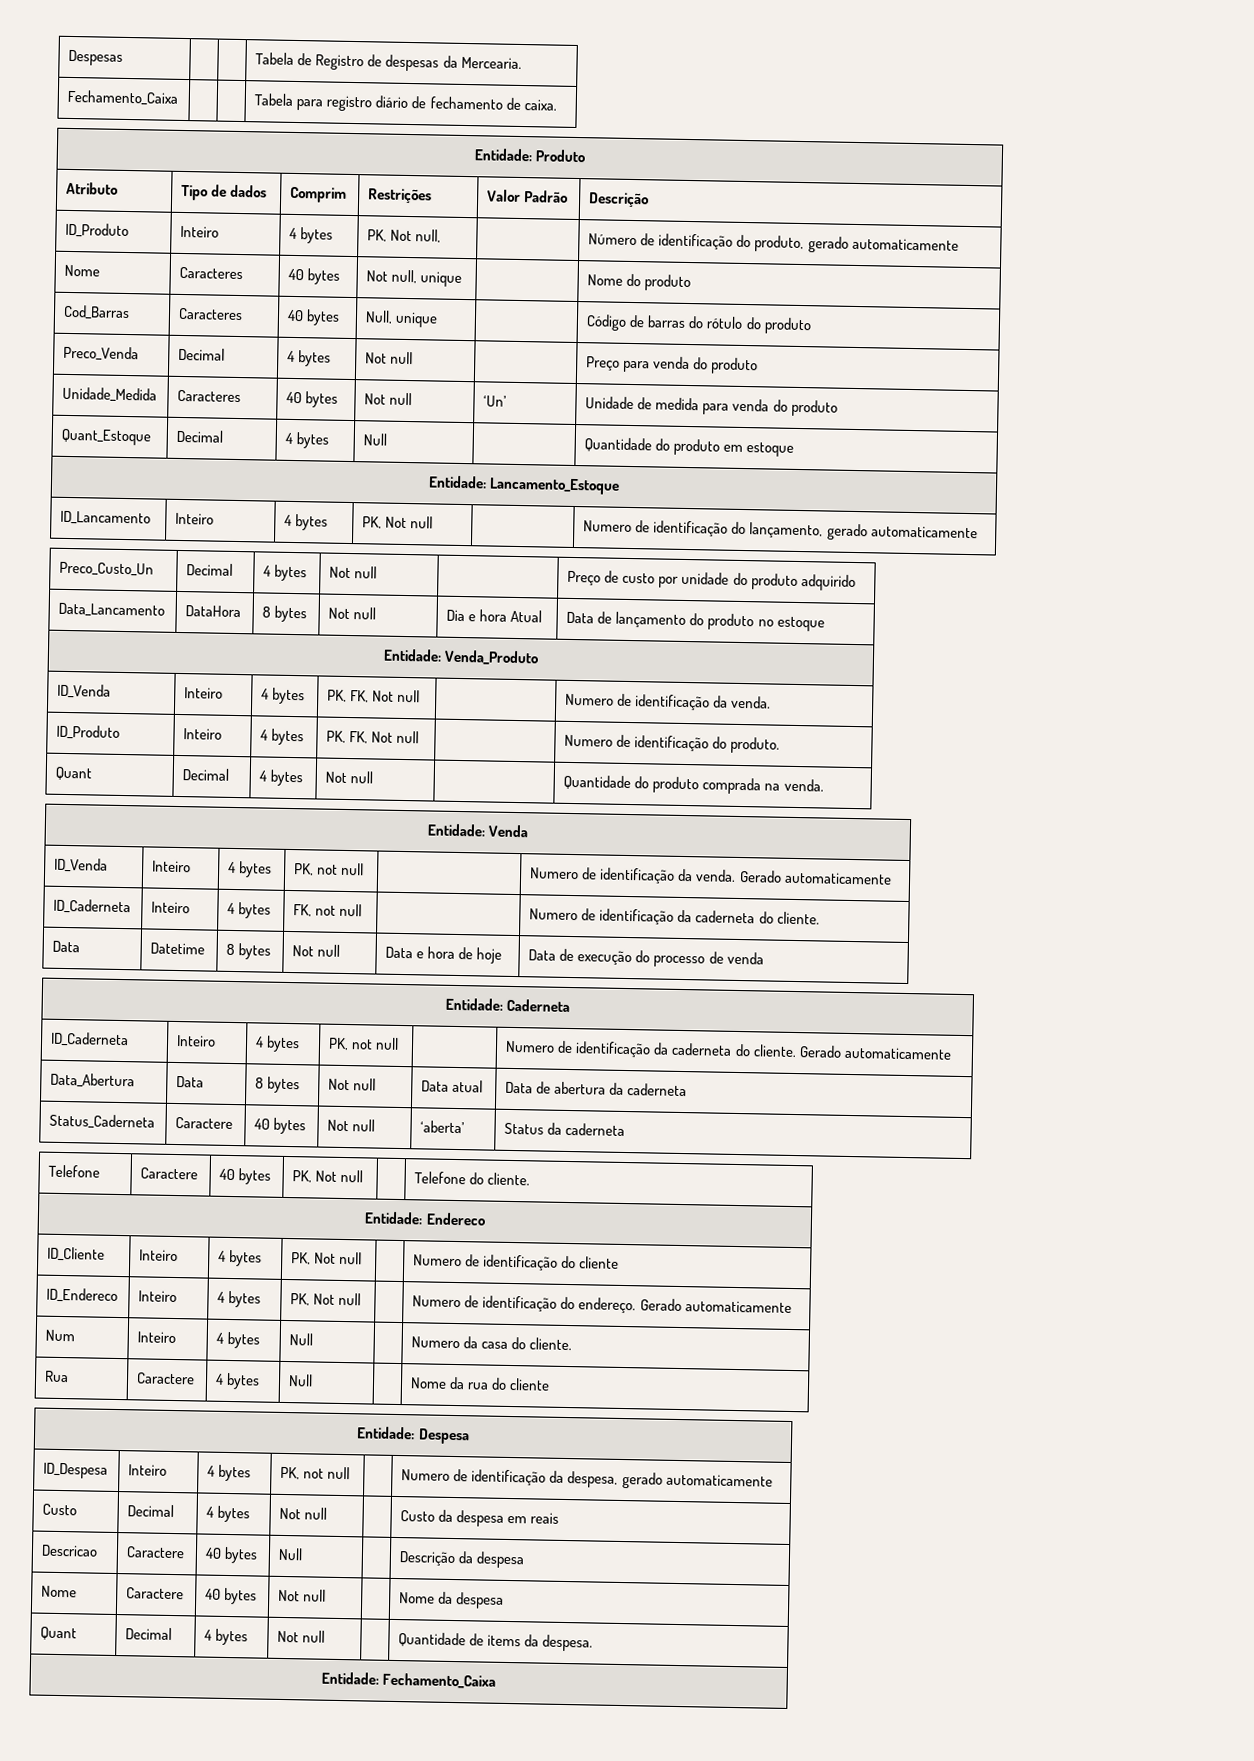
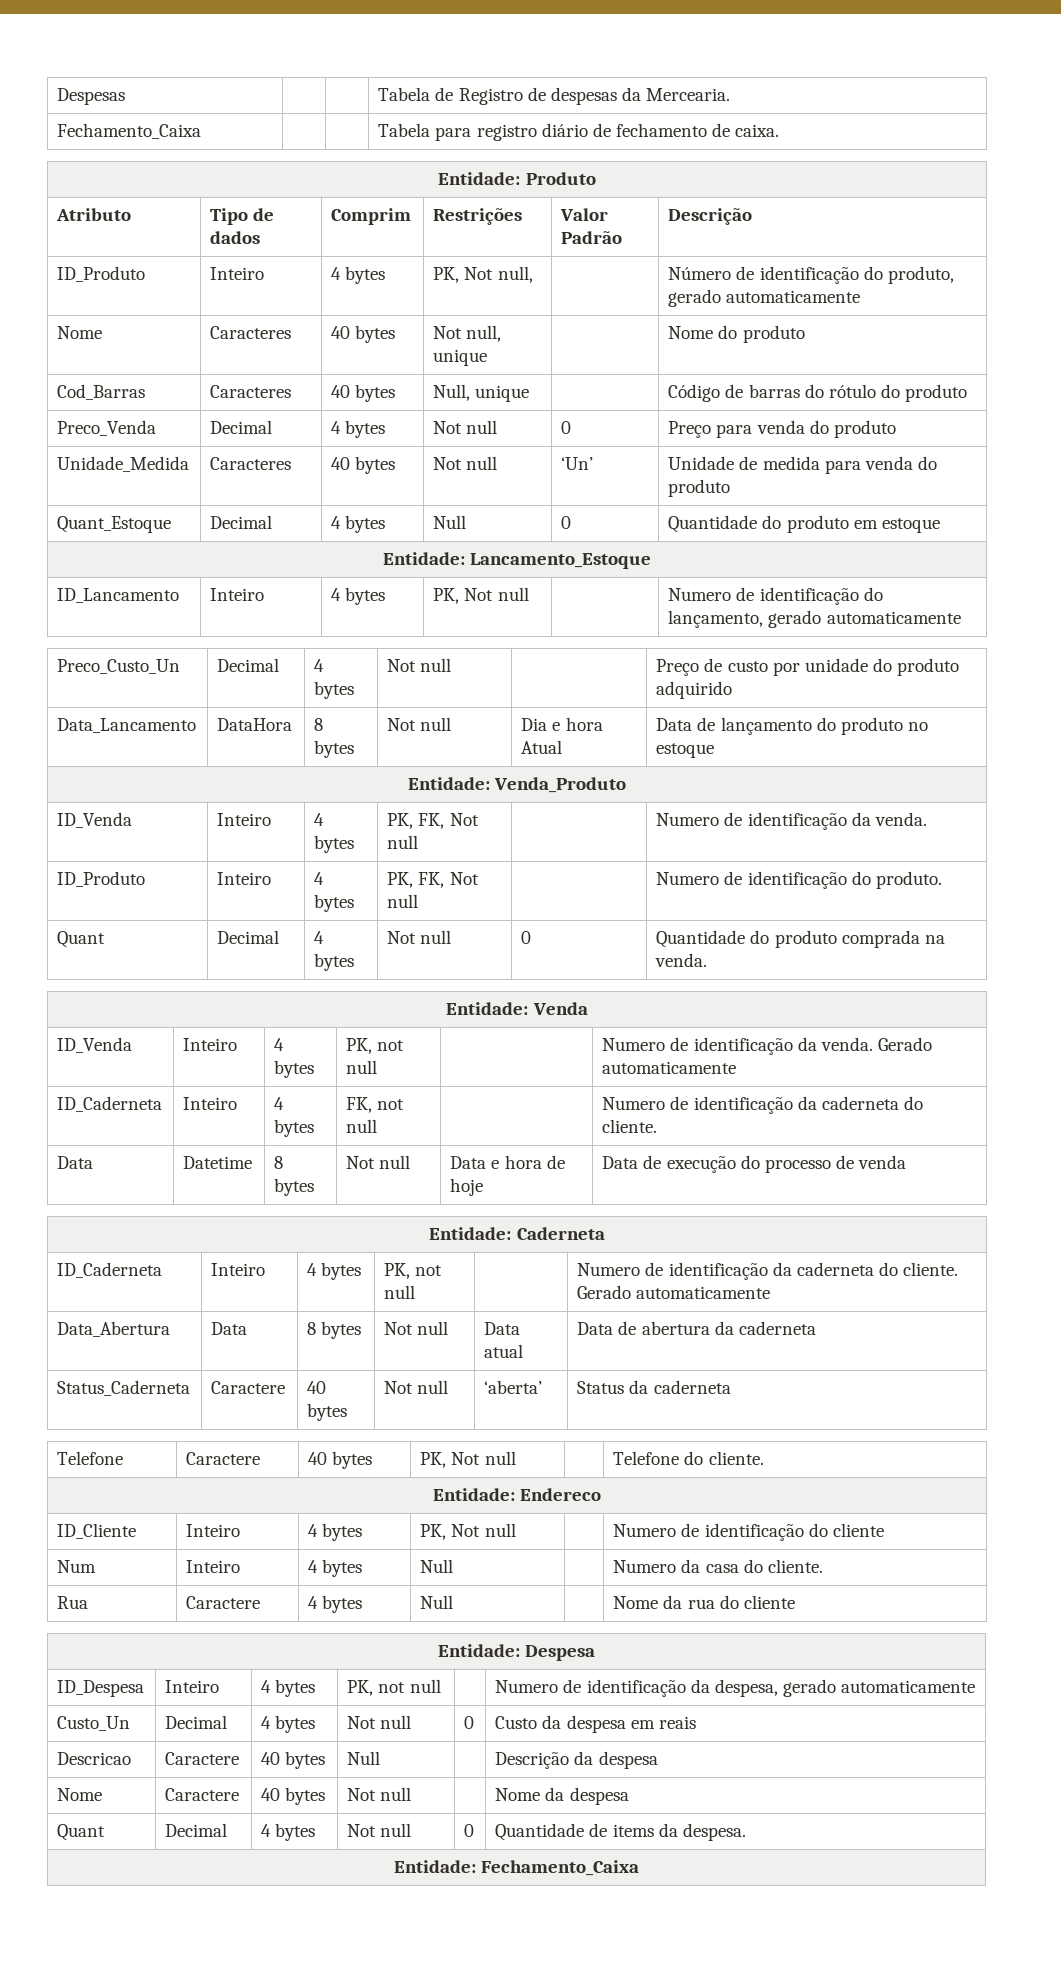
- Preco_Venda | Decimal | 4 bytes | Not null | | Preço para venda do produto
+ Preco_Venda | Decimal | 4 bytes | Not null | 0 | Preço para venda do produto
- Quant_Estoque | Decimal | 4 bytes | Null | | Quantidade do produto em estoque
+ Quant_Estoque | Decimal | 4 bytes | Null | 0 | Quantidade do produto em estoque
- Quant | Decimal | 4 bytes | Not null | | Quantidade do produto comprada na venda.
+ Quant | Decimal | 4 bytes | Not null | 0 | Quantidade do produto comprada na venda.
- ID_Endereco | Inteiro | 4 bytes | PK, Not null | | Numero de identificação do endereço. Gerado automaticamente
- Custo | Decimal | 4 bytes | Not null | | Custo da despesa em reais
+ Custo_Un | Decimal | 4 bytes | Not null | 0 | Custo da despesa em reais
- Quant | Decimal | 4 bytes | Not null | | Quantidade de items da despesa.
+ Quant | Decimal | 4 bytes | Not null | 0 | Quantidade de items da despesa.

